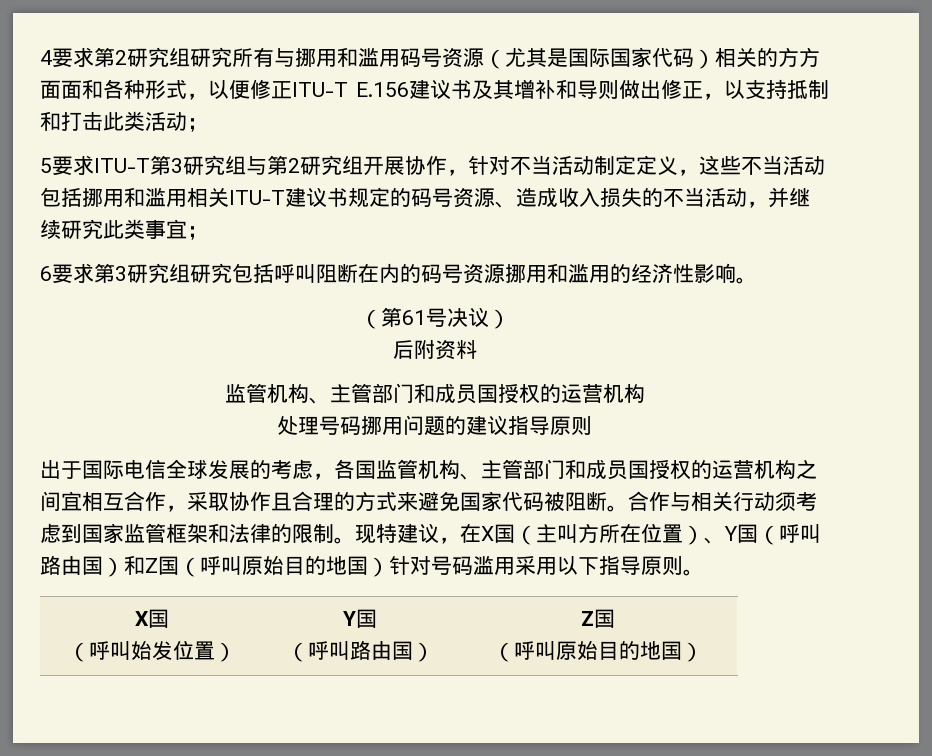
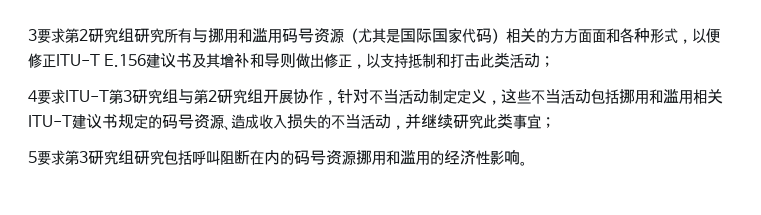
- 4要求第2研究组研究所有与挪用和滥用码号资源（尤其是国际国家代码）相关的方方面面和各种形式，以便修正ITU-T E.156建议书及其增补和导则做出修正，以支持抵制和打击此类活动；
+ 3要求第2研究组研究所有与挪用和滥用码号资源（尤其是国际国家代码）相关的方方面面和各种形式，以便修正ITU-T E.156建议书及其增补和导则做出修正，以支持抵制和打击此类活动；
- 5要求ITU-T第3研究组与第2研究组开展协作，针对不当活动制定定义，这些不当活动包括挪用和滥用相关ITU-T建议书规定的码号资源、造成收入损失的不当活动，并继续研究此类事宜；
+ 4要求ITU-T第3研究组与第2研究组开展协作，针对不当活动制定定义，这些不当活动包括挪用和滥用相关ITU-T建议书规定的码号资源、造成收入损失的不当活动，并继续研究此类事宜；
- 6要求第3研究组研究包括呼叫阻断在内的码号资源挪用和滥用的经济性影响。
+ 5要求第3研究组研究包括呼叫阻断在内的码号资源挪用和滥用的经济性影响。
- （第61号决议）
- 后附资料
- 监管机构、主管部门和成员国授权的运营机构
- 处理号码挪用问题的建议指导原则
- 出于国际电信全球发展的考虑，各国监管机构、主管部门和成员国授权的运营机构之间宜相互合作，采取协作且合理的方式来避免国家代码被阻断。合作与相关行动须考虑到国家监管框架和法律的限制。现特建议，在X国（主叫方所在位置）、Y国（呼叫路由国）和Z国（呼叫原始目的地国）针对号码滥用采用以下指导原则。
- X国
- （呼叫始发位置） | Y国
- （呼叫路由国） | Z国
- （呼叫原始目的地国）

